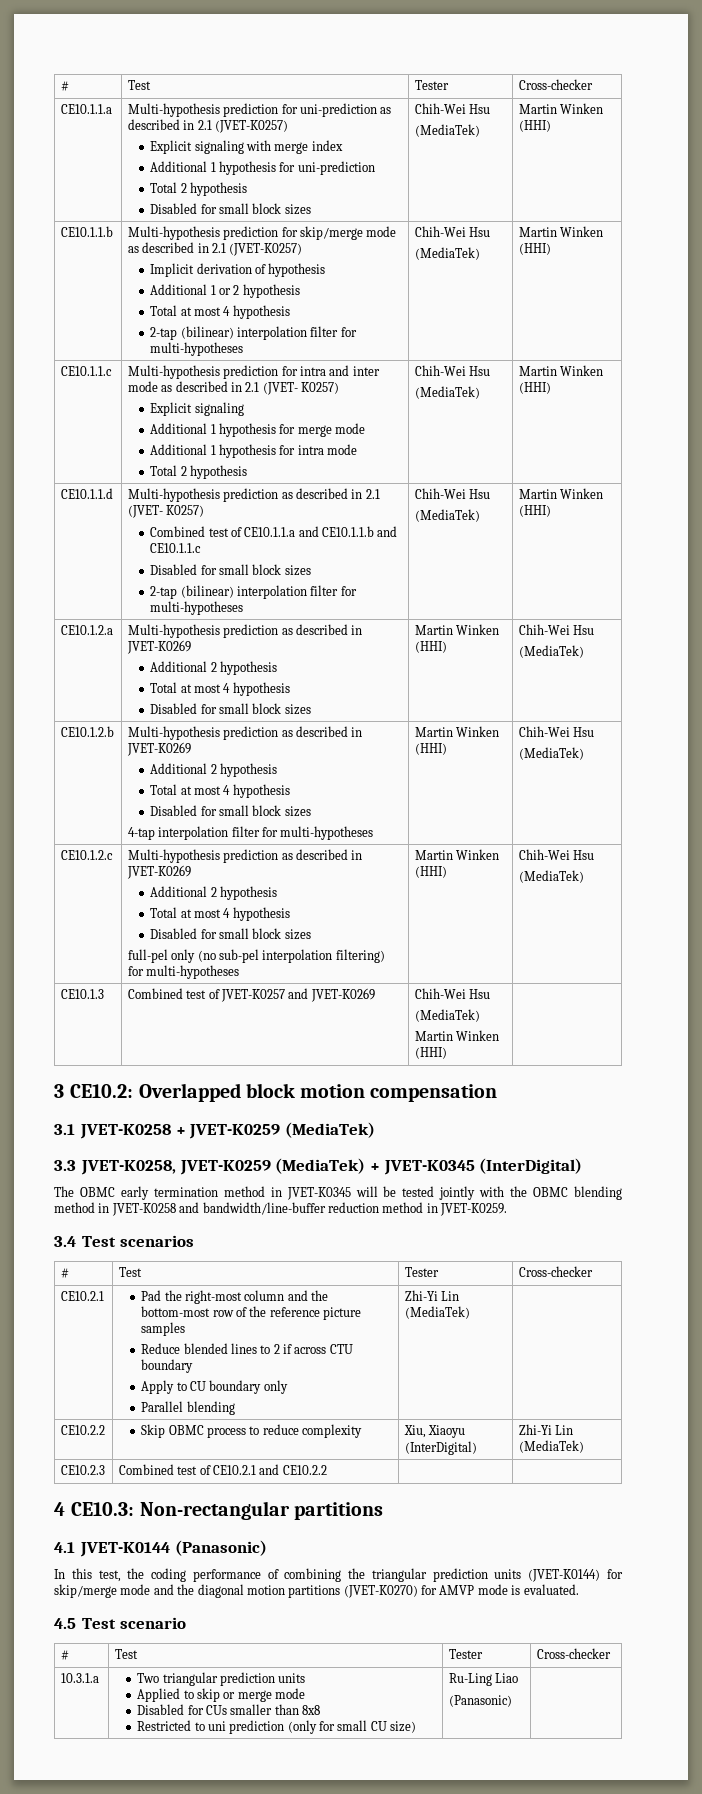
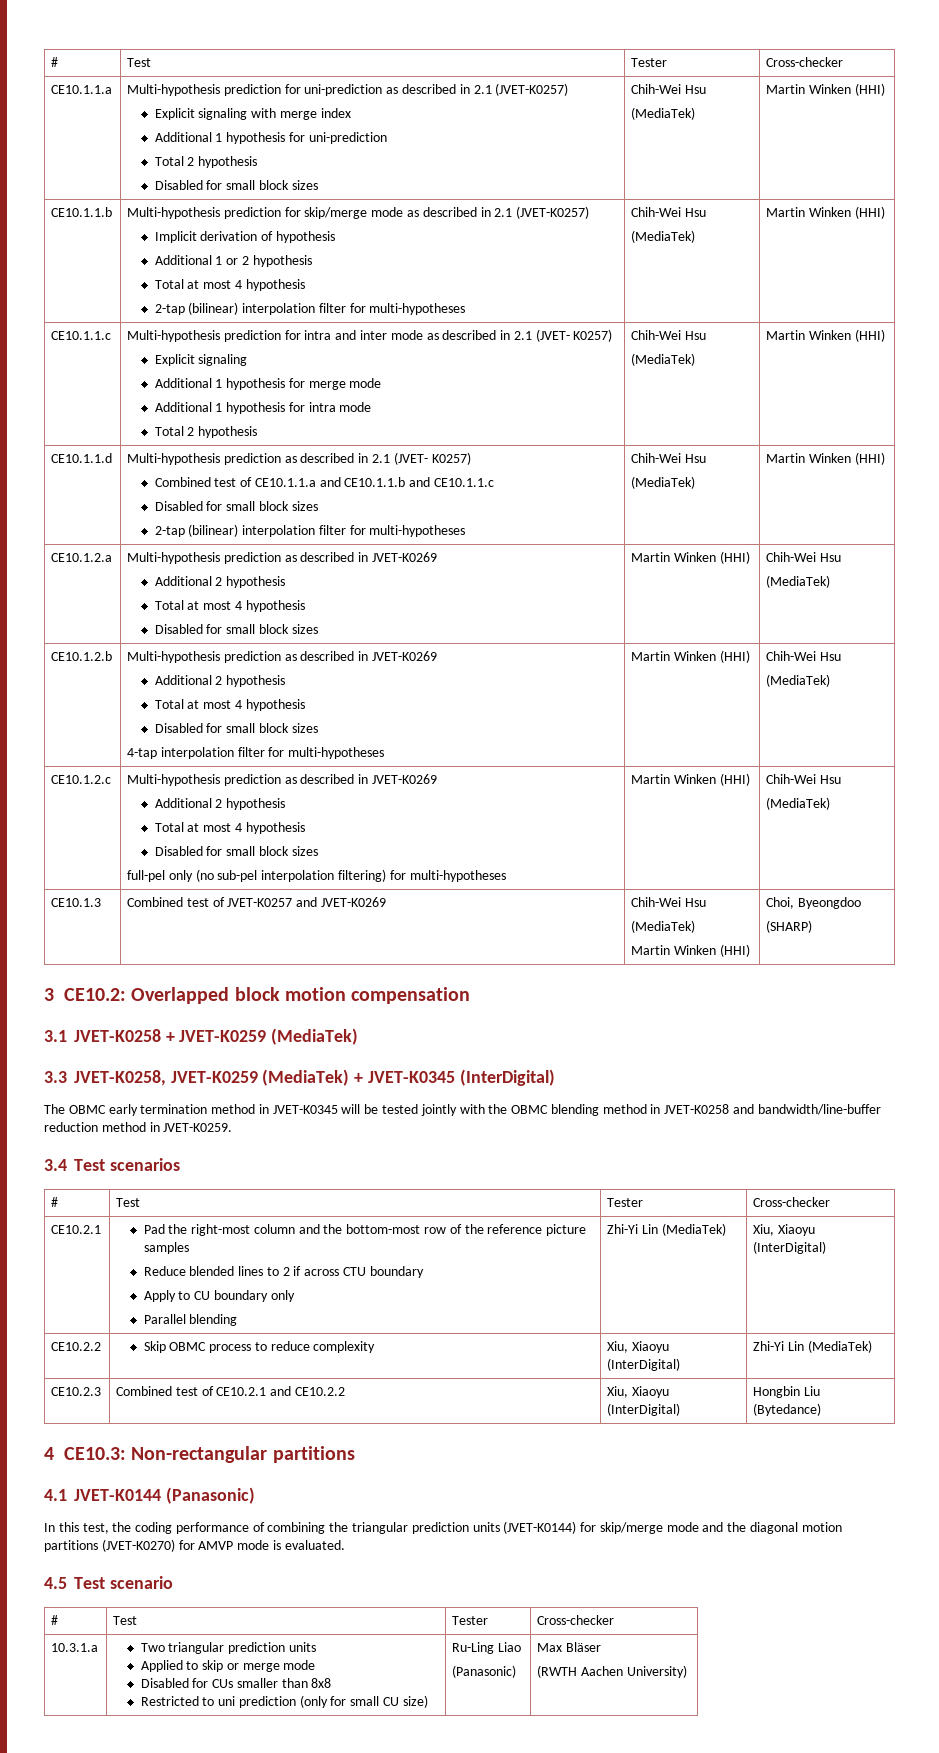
  CE10.1.3 | Combined test of JVET-K0257 and JVET-K0269 | Chih-Wei Hsu
  (MediaTek)
- Martin Winken (HHI) |
+ Martin Winken (HHI) | Choi, Byeongdoo
+ (SHARP)
  CE10.2.1 | Pad the right-most column and the bottom-most row of the reference picture samples
  Reduce blended lines to 2 if across CTU boundary
  Apply to CU boundary only
- Parallel blending | Zhi-Yi Lin (MediaTek) |
+ Parallel blending | Zhi-Yi Lin (MediaTek) | Xiu, Xiaoyu (InterDigital)
- CE10.2.3 | Combined test of CE10.2.1 and CE10.2.2 | |
+ CE10.2.3 | Combined test of CE10.2.1 and CE10.2.2 | Xiu, Xiaoyu (InterDigital) | Hongbin Liu (Bytedance)
  10.3.1.a | Two triangular prediction units
  Applied to skip or merge mode
  Disabled for CUs smaller than 8x8
  Restricted to uni prediction (only for small CU size) | Ru-Ling Liao
- (Panasonic) |
+ (Panasonic) | Max Bläser
+ (RWTH Aachen University)

